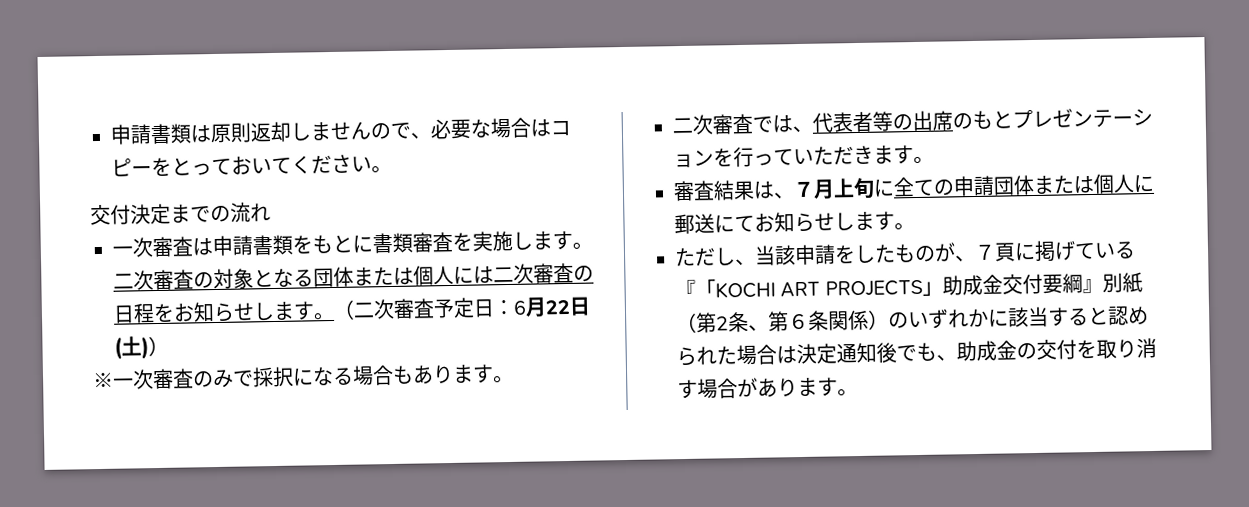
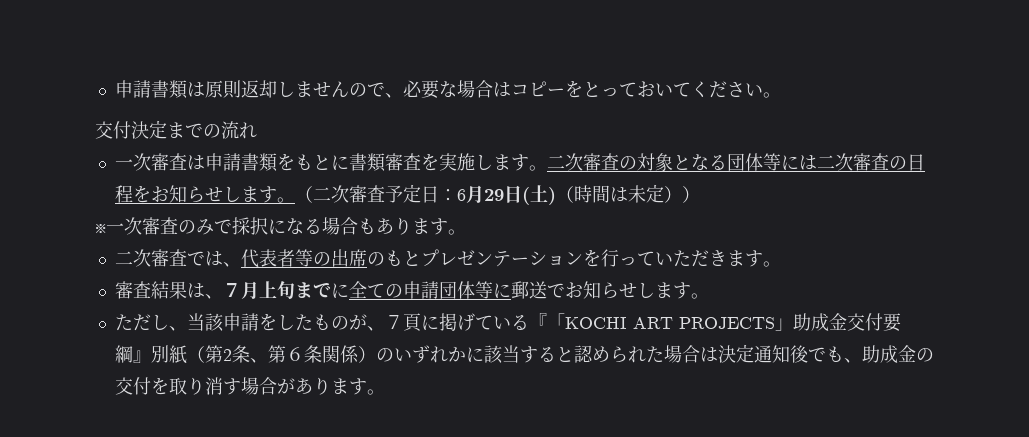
- 二次審査の対象となる団体または個人には二次審査の日程をお知らせします。
+ 二次審査の対象となる団体等には二次審査の日程をお知らせします。
- （二次審査予定日：6月22日(土)）
+ （二次審査予定日：6月29日(土)（時間は未定））
- 審査結果は、７月上旬に全ての申請団体または個人に郵送にてお知らせします。
+ 審査結果は、７月上旬までに全ての申請団体等に郵送でお知らせします。

